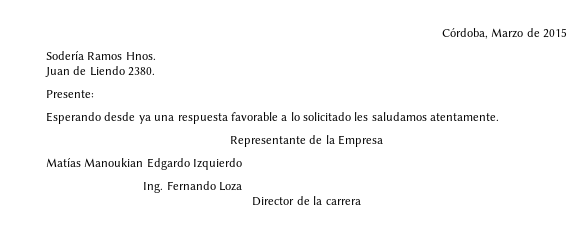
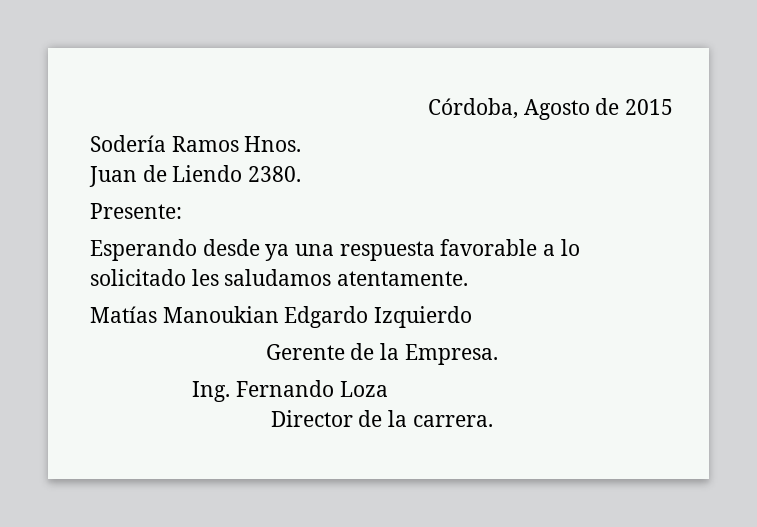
- Córdoba, Marzo de 2015
+ Córdoba, Agosto de 2015
- Representante de la Empresa
+ Gerente de la Empresa.
- Director de la carrera
+ Director de la carrera.

